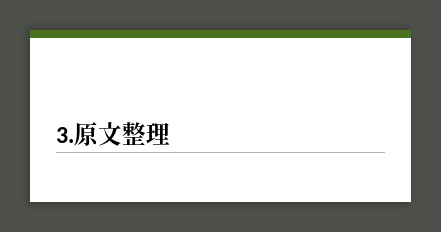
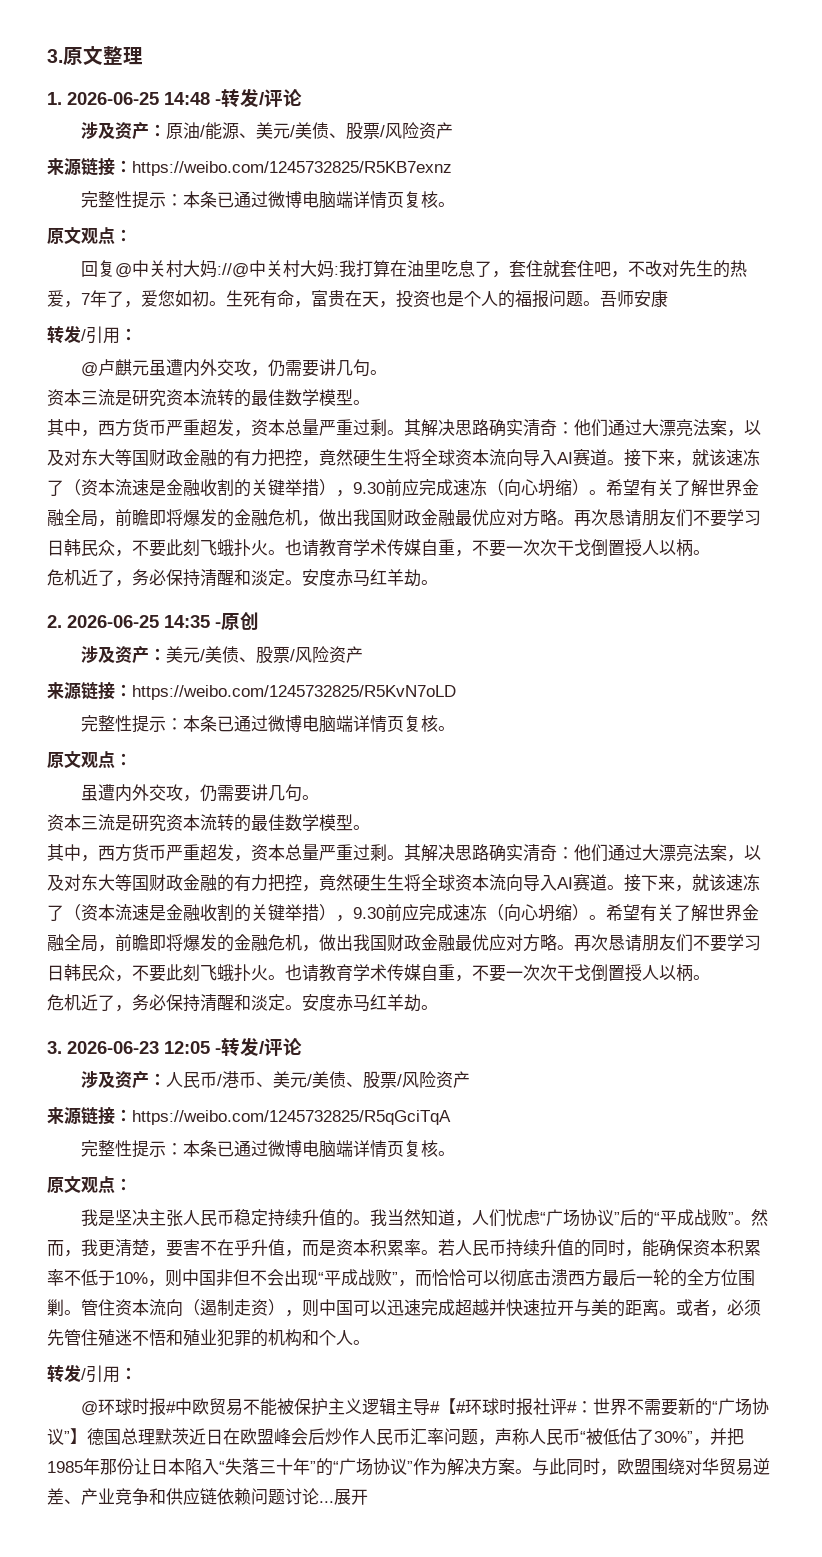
+ 1. 2026-06-25 14:48 -转发/评论
+ 涉及资产：原油/能源、美元/美债、股票/风险资产
+ 来源链接：https://weibo.com/1245732825/R5KB7exnz
+ 完整性提示：本条已通过微博电脑端详情页复核。
+ 原文观点：
+ 回复@中关村大妈://@中关村大妈:我打算在油里吃息了，套住就套住吧，不改对先生的热爱，7年了，爱您如初。生死有命，富贵在天，投资也是个人的福报问题。吾师安康
+ 转发/引用：
+ @卢麒元虽遭内外交攻，仍需要讲几句。
+ 资本三流是研究资本流转的最佳数学模型。
+ 其中，西方货币严重超发，资本总量严重过剩。其解决思路确实清奇：他们通过大漂亮法案，以及对东大等国财政金融的有力把控，竟然硬生生将全球资本流向导入AI赛道。接下来，就该速冻了（资本流速是金融收割的关键举措），9.30前应完成速冻（向心坍缩）。希望有关了解世界金融全局，前瞻即将爆发的金融危机，做出我国财政金融最优应对方略。再次恳请朋友们不要学习日韩民众，不要此刻飞蛾扑火。也请教育学术传媒自重，不要一次次干戈倒置授人以柄。
+ 危机近了，务必保持清醒和淡定。安度赤马红羊劫。
+ 2. 2026-06-25 14:35 -原创
+ 涉及资产：美元/美债、股票/风险资产
+ 来源链接：https://weibo.com/1245732825/R5KvN7oLD
+ 完整性提示：本条已通过微博电脑端详情页复核。
+ 原文观点：
+ 虽遭内外交攻，仍需要讲几句。
+ 资本三流是研究资本流转的最佳数学模型。
+ 其中，西方货币严重超发，资本总量严重过剩。其解决思路确实清奇：他们通过大漂亮法案，以及对东大等国财政金融的有力把控，竟然硬生生将全球资本流向导入AI赛道。接下来，就该速冻了（资本流速是金融收割的关键举措），9.30前应完成速冻（向心坍缩）。希望有关了解世界金融全局，前瞻即将爆发的金融危机，做出我国财政金融最优应对方略。再次恳请朋友们不要学习日韩民众，不要此刻飞蛾扑火。也请教育学术传媒自重，不要一次次干戈倒置授人以柄。
+ 危机近了，务必保持清醒和淡定。安度赤马红羊劫。
+ 3. 2026-06-23 12:05 -转发/评论
+ 涉及资产：人民币/港币、美元/美债、股票/风险资产
+ 来源链接：https://weibo.com/1245732825/R5qGciTqA
+ 完整性提示：本条已通过微博电脑端详情页复核。
+ 原文观点：
+ 我是坚决主张人民币稳定持续升值的。我当然知道，人们忧虑“广场协议”后的“平成战败”。然而，我更清楚，要害不在乎升值，而是资本积累率。若人民币持续升值的同时，能确保资本积累率不低于10%，则中国非但不会出现“平成战败”，而恰恰可以彻底击溃西方最后一轮的全方位围剿。管住资本流向（遏制走资），则中国可以迅速完成超越并快速拉开与美的距离。或者，必须先管住殖迷不悟和殖业犯罪的机构和个人。
+ 转发/引用：
+ @环球时报#中欧贸易不能被保护主义逻辑主导#【#环球时报社评#：世界不需要新的“广场协议”】德国总理默茨近日在欧盟峰会后炒作人民币汇率问题，声称人民币“被低估了30%”，并把1985年那份让日本陷入“失落三十年”的“广场协议”作为解决方案。与此同时，欧盟围绕对华贸易逆差、产业竞争和供应链依赖问题讨论...展开

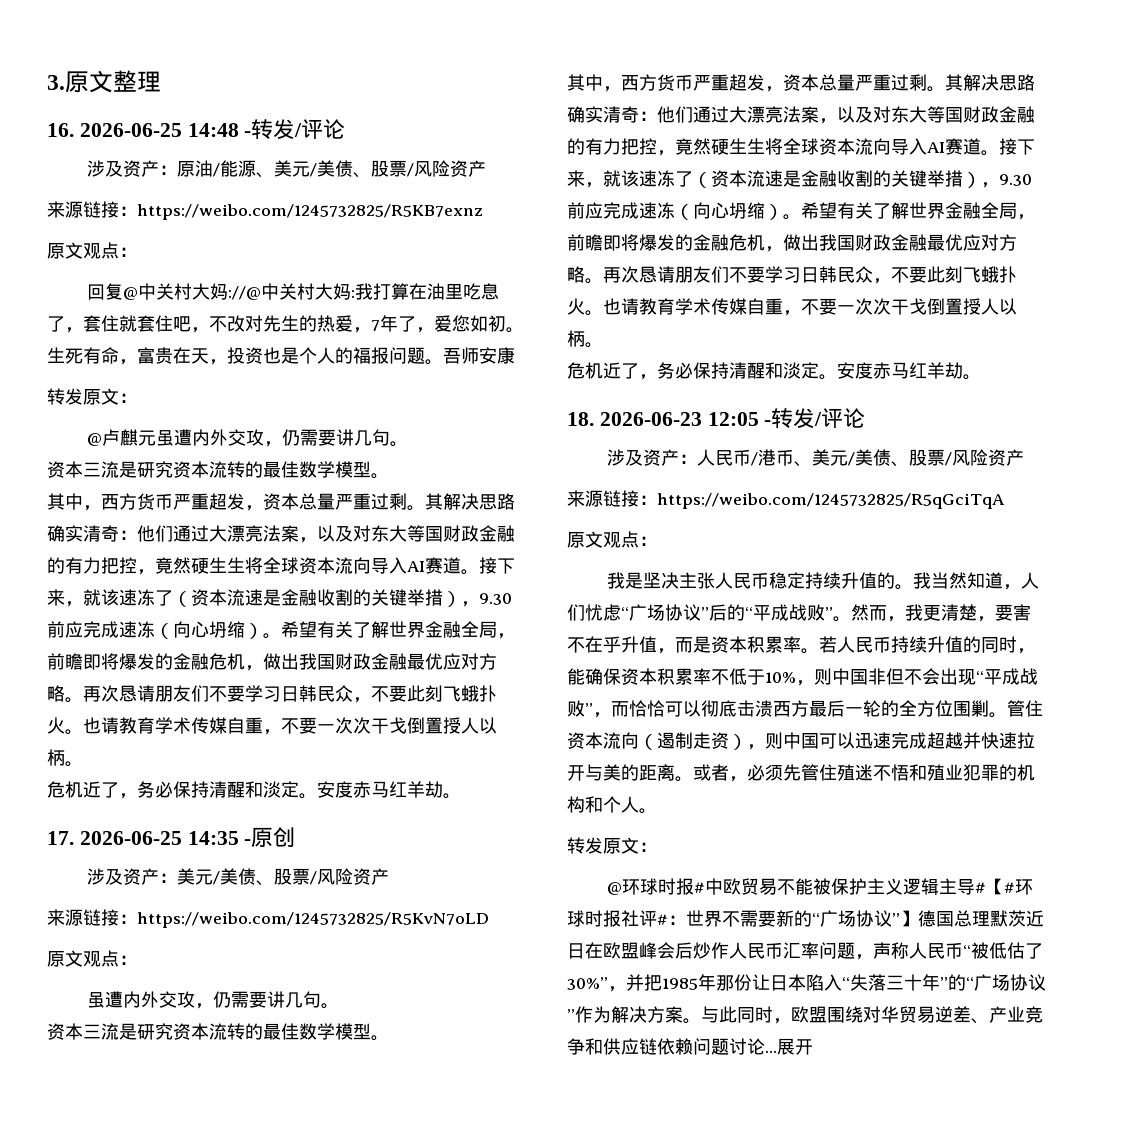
- 1. 2026-06-25 14:48 -转发/评论
+ 16. 2026-06-25 14:48 -转发/评论
  来源链接：https://weibo.com/1245732825/R5KB7exnz
- 完整性提示：本条已通过微博电脑端详情页复核。
  吾师安康
- 转发/引用：
+ 转发原文：
- 2. 2026-06-25 14:35 -原创
+ 17. 2026-06-25 14:35 -原创
  来源链接：https://weibo.com/1245732825/R5KvN7oLD
- 完整性提示：本条已通过微博电脑端详情页复核。
- 3. 2026-06-23 12:05 -转发/评论
+ 18. 2026-06-23 12:05 -转发/评论
  来源链接：https://weibo.com/1245732825/R5qGciTqA
- 完整性提示：本条已通过微博电脑端详情页复核。
  或者，必须先管住殖迷不悟和殖业犯罪的机构和个人。
- 转发/引用：
+ 转发原文：

